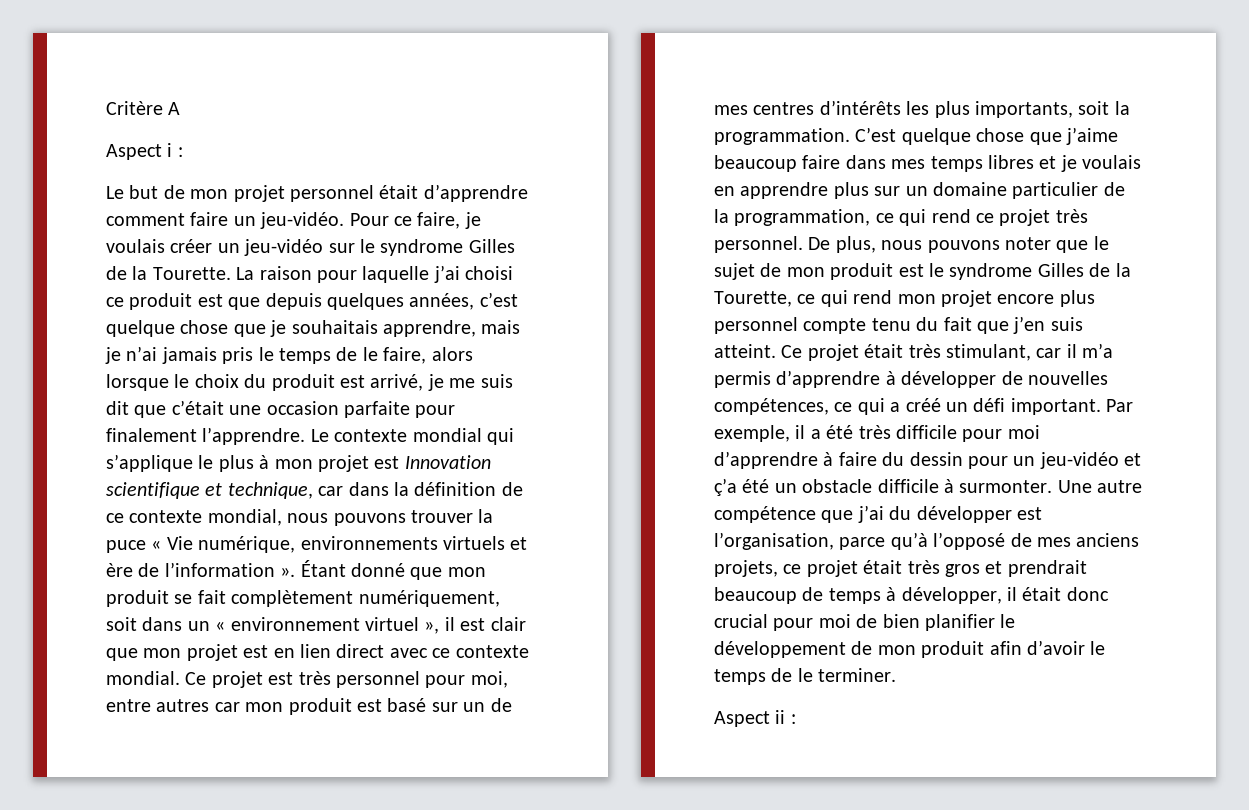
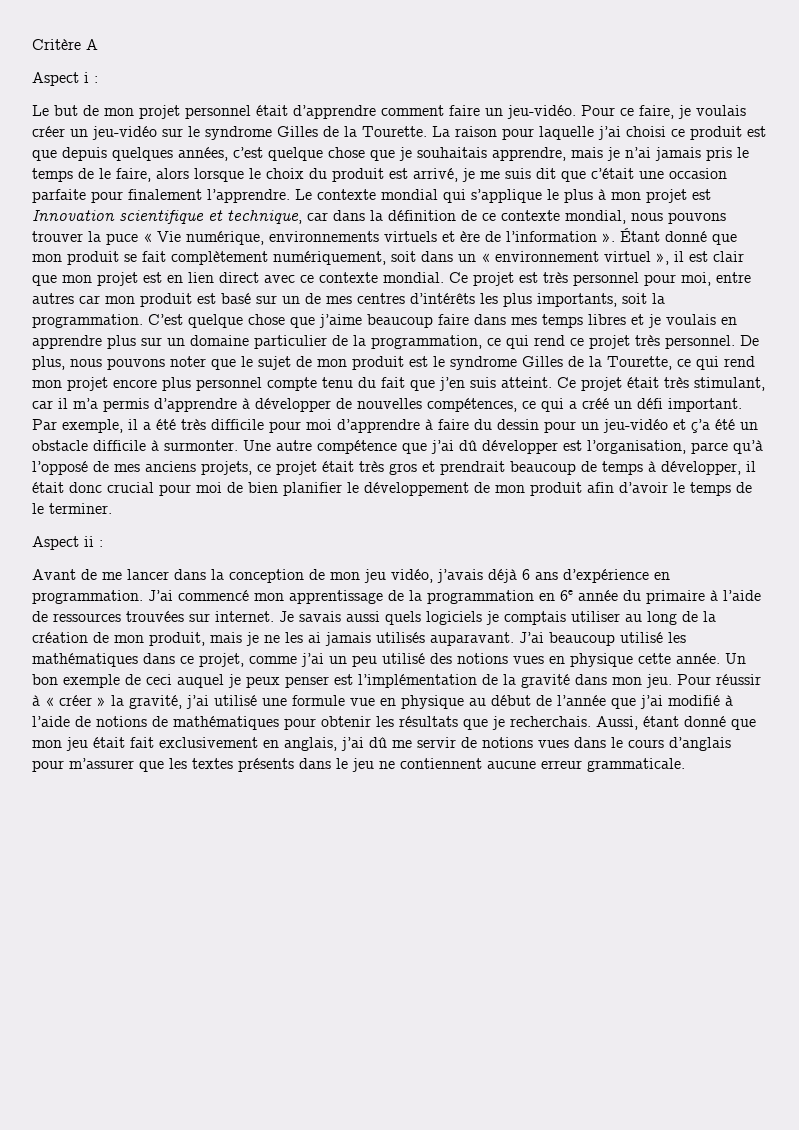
- Une autre compétence que j’ai du développer est l’organisation, parce qu’à l’opposé de mes anciens projets, ce projet était très gros et prendrait beaucoup de temps à développer, il était donc crucial pour moi de bien planifier le développement de mon produit afin d’avoir le temps de le terminer.
+ Une autre compétence que j’ai dû développer est l’organisation, parce qu’à l’opposé de mes anciens projets, ce projet était très gros et prendrait beaucoup de temps à développer, il était donc crucial pour moi de bien planifier le développement de mon produit afin d’avoir le temps de le terminer.
+ Avant de me lancer dans la conception de mon jeu vidéo, j’avais déjà 6 ans d’expérience en programmation. J’ai commencé mon apprentissage de la programmation en 6e année du primaire à l’aide de ressources trouvées sur internet. Je savais aussi quels logiciels je comptais utiliser au long de la création de mon produit, mais je ne les ai jamais utilisés auparavant. J’ai beaucoup utilisé les mathématiques dans ce projet, comme j’ai un peu utilisé des notions vues en physique cette année. Un bon exemple de ceci auquel je peux penser est l’implémentation de la gravité dans mon jeu. Pour réussir à « créer » la gravité, j’ai utilisé une formule vue en physique au début de l’année que j’ai modifié à l’aide de notions de mathématiques pour obtenir les résultats que je recherchais. Aussi, étant donné que mon jeu était fait exclusivement en anglais, j’ai dû me servir de notions vues dans le cours d’anglais pour m’assurer que les textes présents dans le jeu ne contiennent aucune erreur grammaticale.

